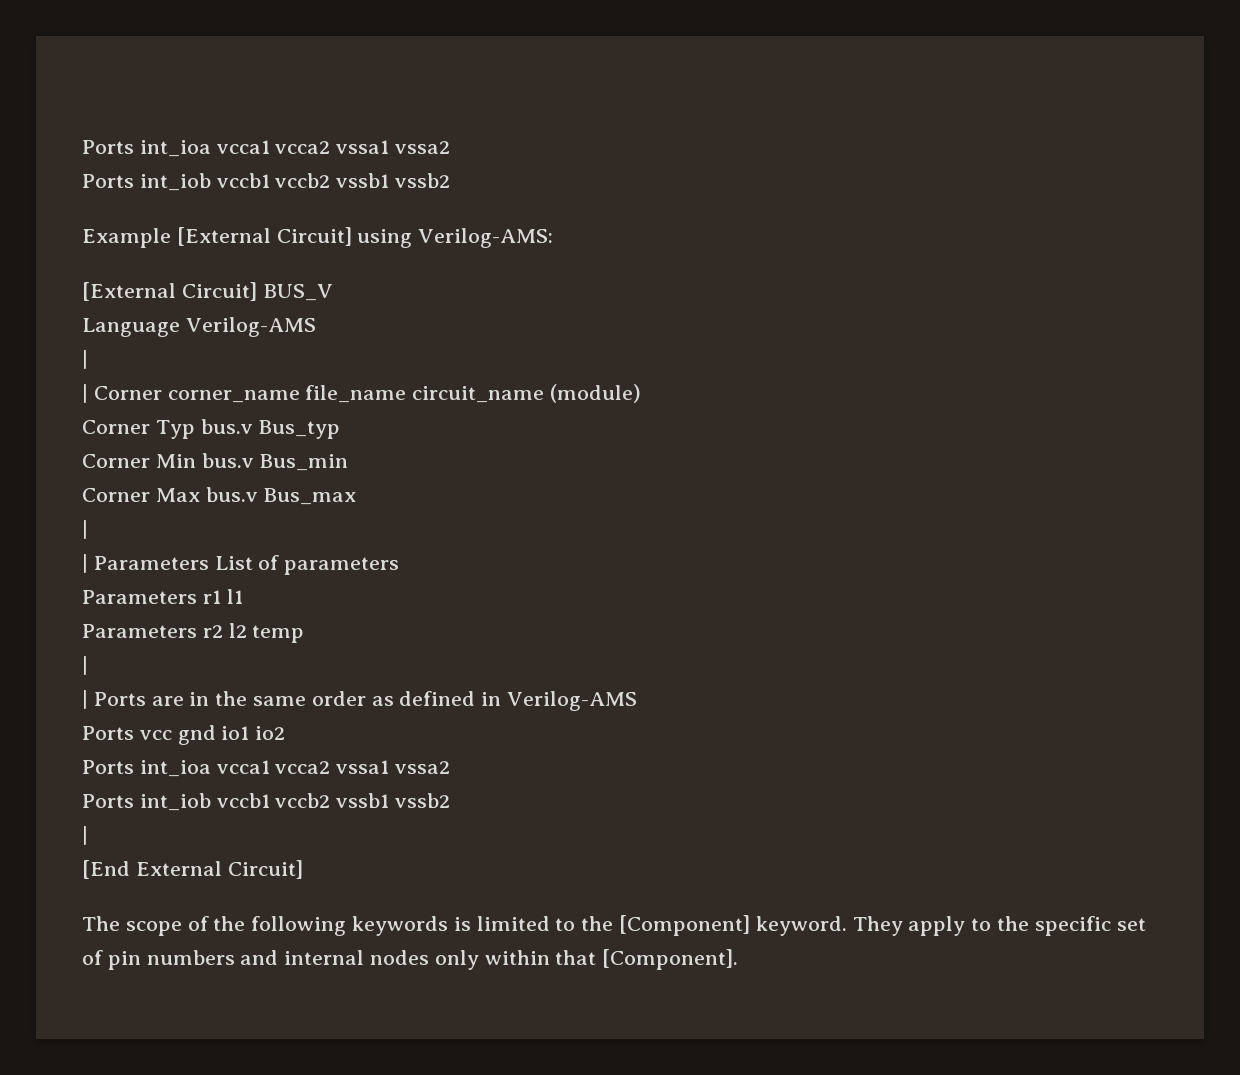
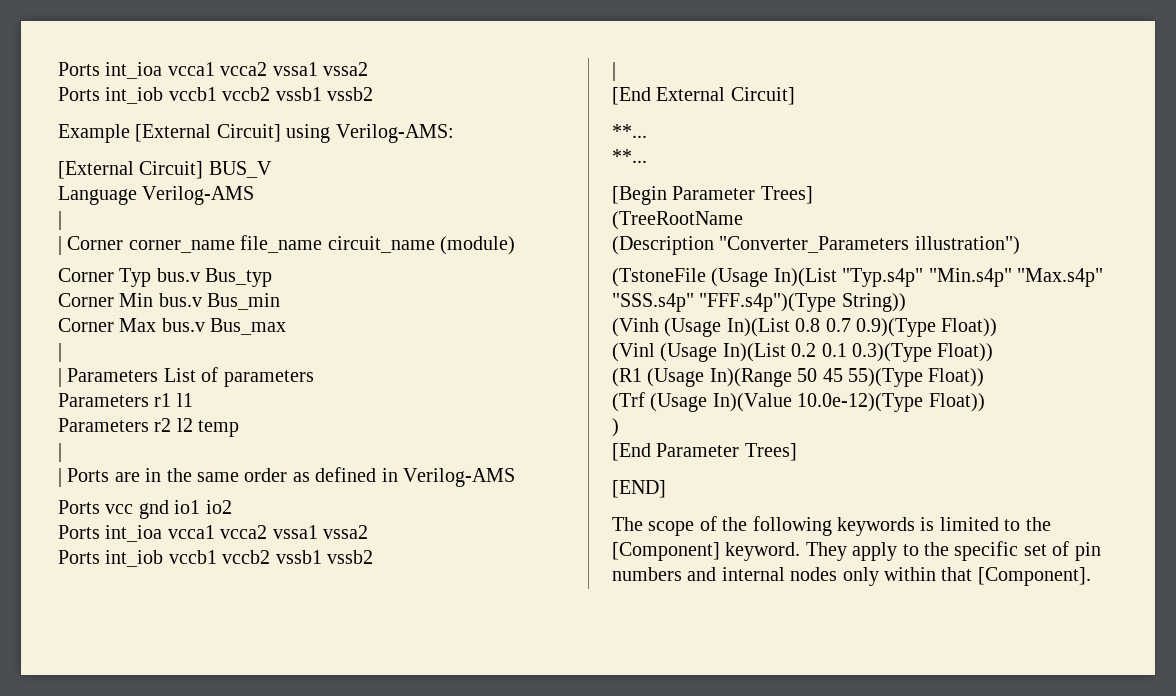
  [End External Circuit]
+ **...
+ **...
+ [Begin Parameter Trees]
+ (TreeRootName
+ (Description "Converter_Parameters illustration")
+ (TstoneFile (Usage In)(List "Typ.s4p" "Min.s4p" "Max.s4p" "SSS.s4p" "FFF.s4p")(Type String))
+ (Vinh (Usage In)(List 0.8 0.7 0.9)(Type Float))
+ (Vinl (Usage In)(List 0.2 0.1 0.3)(Type Float))
+ (R1 (Usage In)(Range 50 45 55)(Type Float))
+ (Trf (Usage In)(Value 10.0e-12)(Type Float))
+ )
+ [End Parameter Trees]
+ [END]

